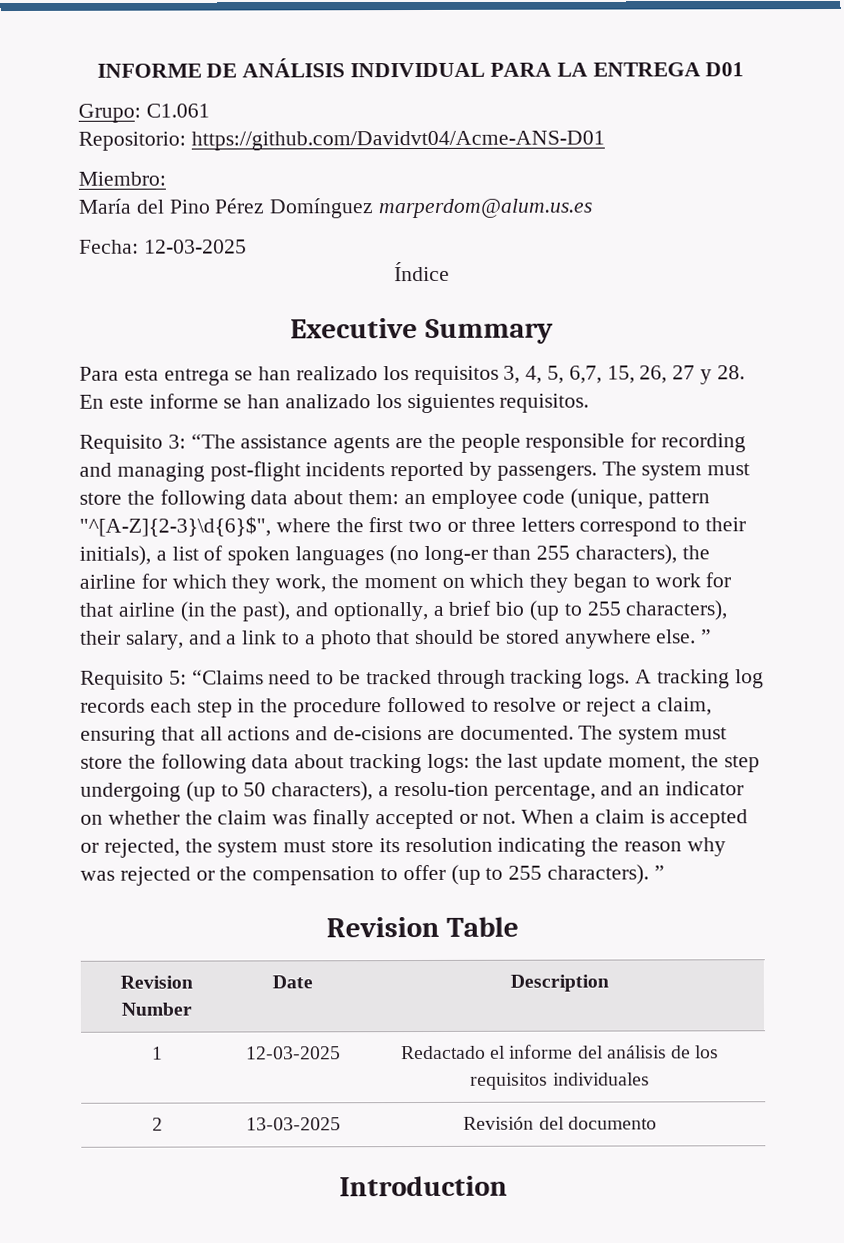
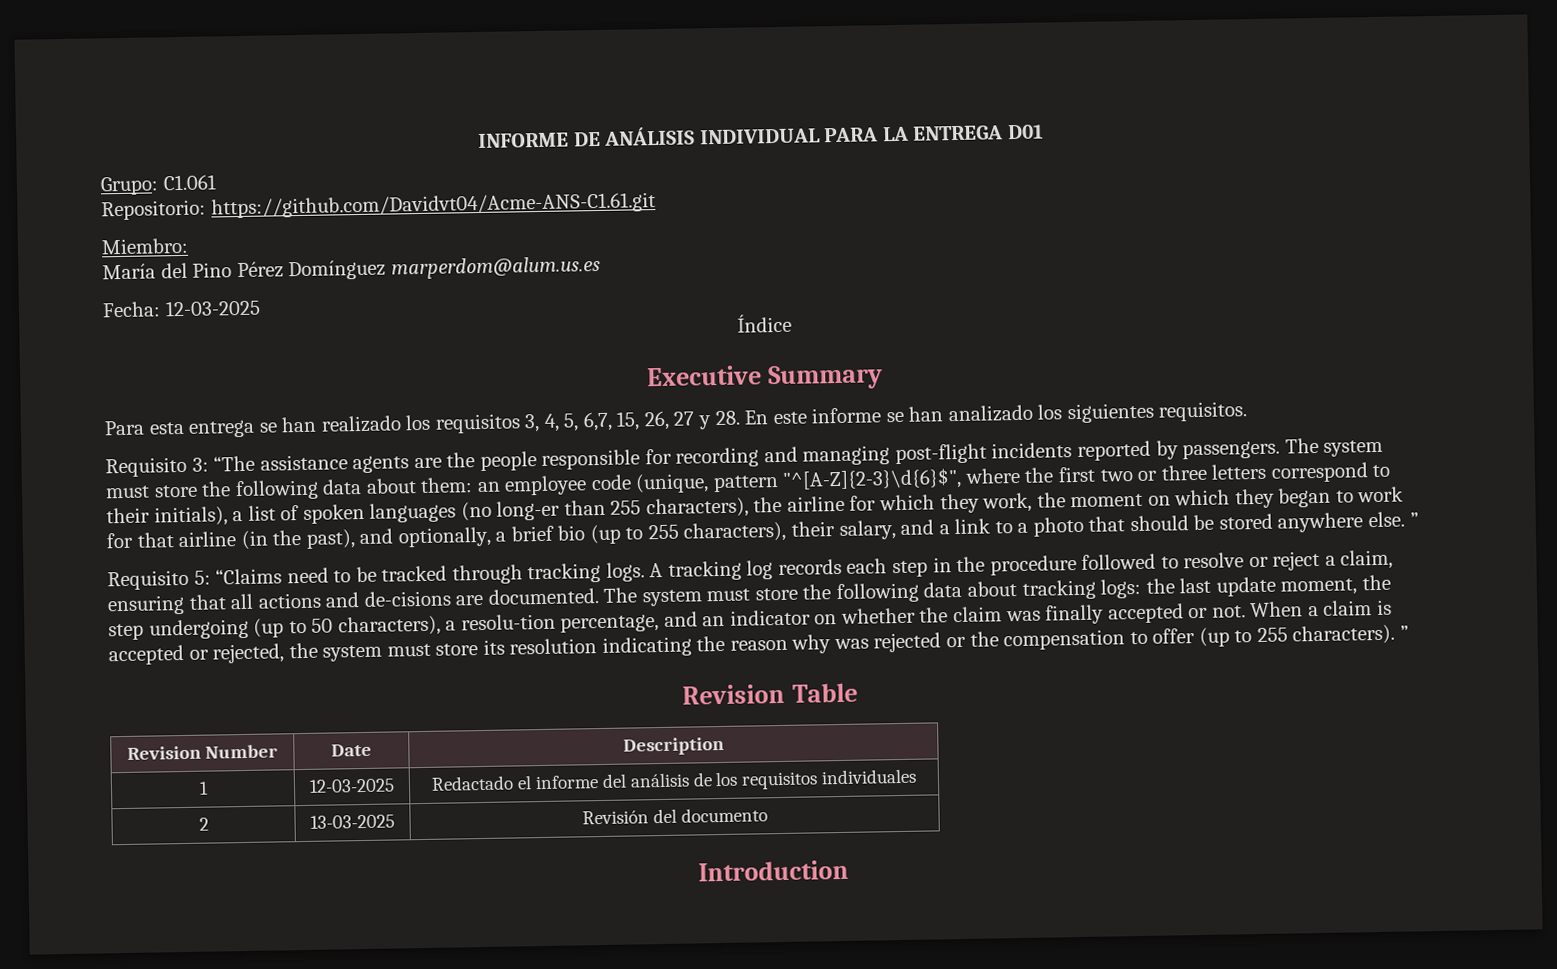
- Repositorio: https://github.com/Davidvt04/Acme-ANS-D01
+ Repositorio: https://github.com/Davidvt04/Acme-ANS-C1.61.git

